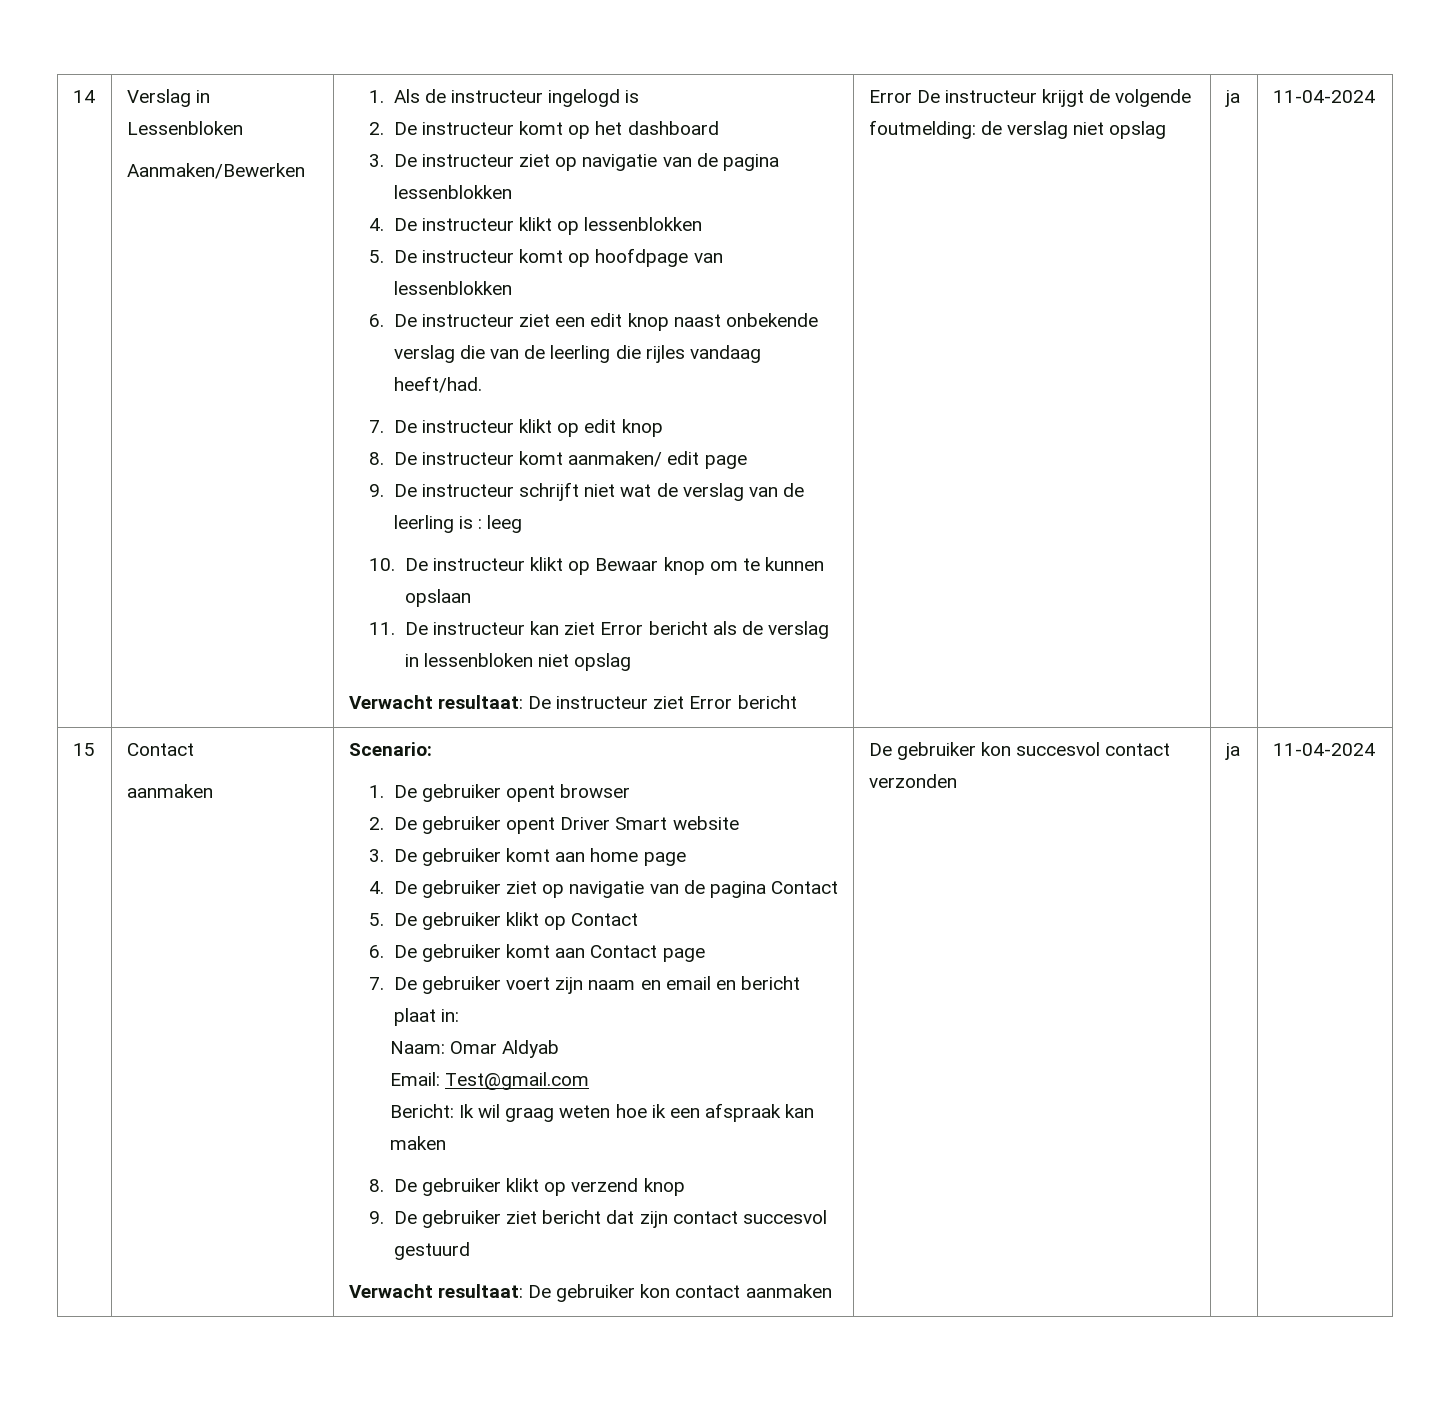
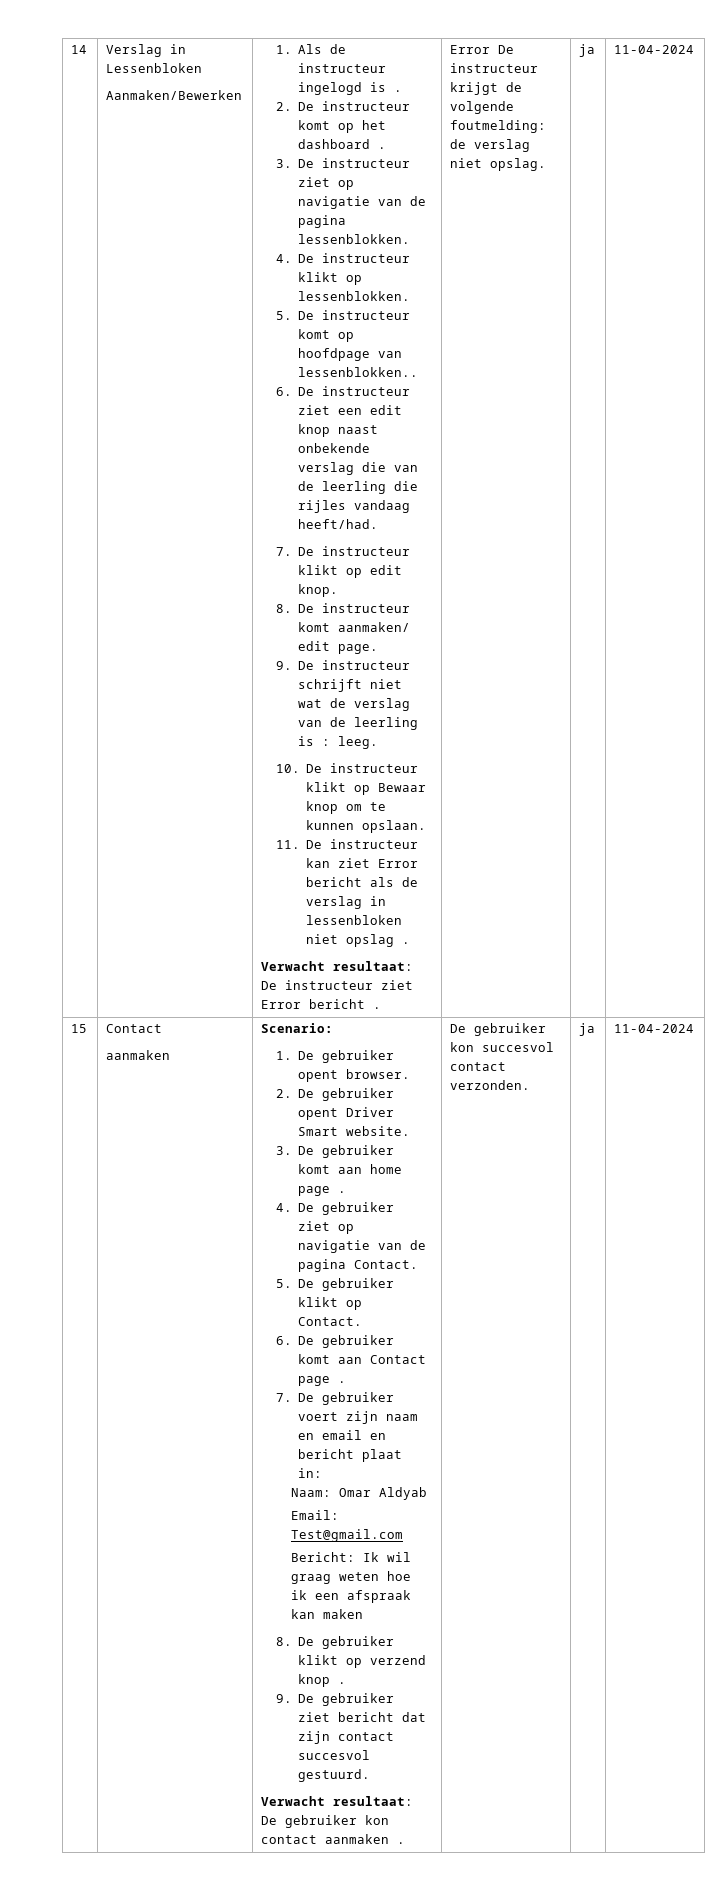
- 1. Als de instructeur ingelogd is
+ 1. Als de instructeur ingelogd is .
- 2. De instructeur komt op het dashboard
+ 2. De instructeur komt op het dashboard .
- 3. De instructeur ziet op navigatie van de pagina lessenblokken
+ 3. De instructeur ziet op navigatie van de pagina lessenblokken.
- 4. De instructeur klikt op lessenblokken
+ 4. De instructeur klikt op lessenblokken.
- 5. De instructeur komt op hoofdpage van lessenblokken
+ 5. De instructeur komt op hoofdpage van lessenblokken..
- 7. De instructeur klikt op edit knop
+ 7. De instructeur klikt op edit knop.
- 8. De instructeur komt aanmaken/ edit page
+ 8. De instructeur komt aanmaken/ edit page.
- 9. De instructeur schrijft niet wat de verslag van de leerling is : leeg
+ 9. De instructeur schrijft niet wat de verslag van de leerling is : leeg.
- 10. De instructeur klikt op Bewaar knop om te kunnen opslaan
+ 10. De instructeur klikt op Bewaar knop om te kunnen opslaan.
- 11. De instructeur kan ziet Error bericht als de verslag in lessenbloken niet opslag
+ 11. De instructeur kan ziet Error bericht als de verslag in lessenbloken niet opslag .
- Verwacht resultaat: De instructeur ziet Error bericht
+ Verwacht resultaat: De instructeur ziet Error bericht .
- Error De instructeur krijgt de volgende foutmelding: de verslag niet opslag
+ Error De instructeur krijgt de volgende foutmelding: de verslag niet opslag.
- 1. De gebruiker opent browser
+ 1. De gebruiker opent browser.
- 2. De gebruiker opent Driver Smart website
+ 2. De gebruiker opent Driver Smart website.
- 3. De gebruiker komt aan home page
+ 3. De gebruiker komt aan home page .
- 4. De gebruiker ziet op navigatie van de pagina Contact
+ 4. De gebruiker ziet op navigatie van de pagina Contact.
- 5. De gebruiker klikt op Contact
+ 5. De gebruiker klikt op Contact.
- 6. De gebruiker komt aan Contact page
+ 6. De gebruiker komt aan Contact page .
- 8. De gebruiker klikt op verzend knop
+ 8. De gebruiker klikt op verzend knop .
- 9. De gebruiker ziet bericht dat zijn contact succesvol gestuurd
+ 9. De gebruiker ziet bericht dat zijn contact succesvol gestuurd.
- Verwacht resultaat: De gebruiker kon contact aanmaken
+ Verwacht resultaat: De gebruiker kon contact aanmaken .
- De gebruiker kon succesvol contact verzonden
+ De gebruiker kon succesvol contact verzonden.

